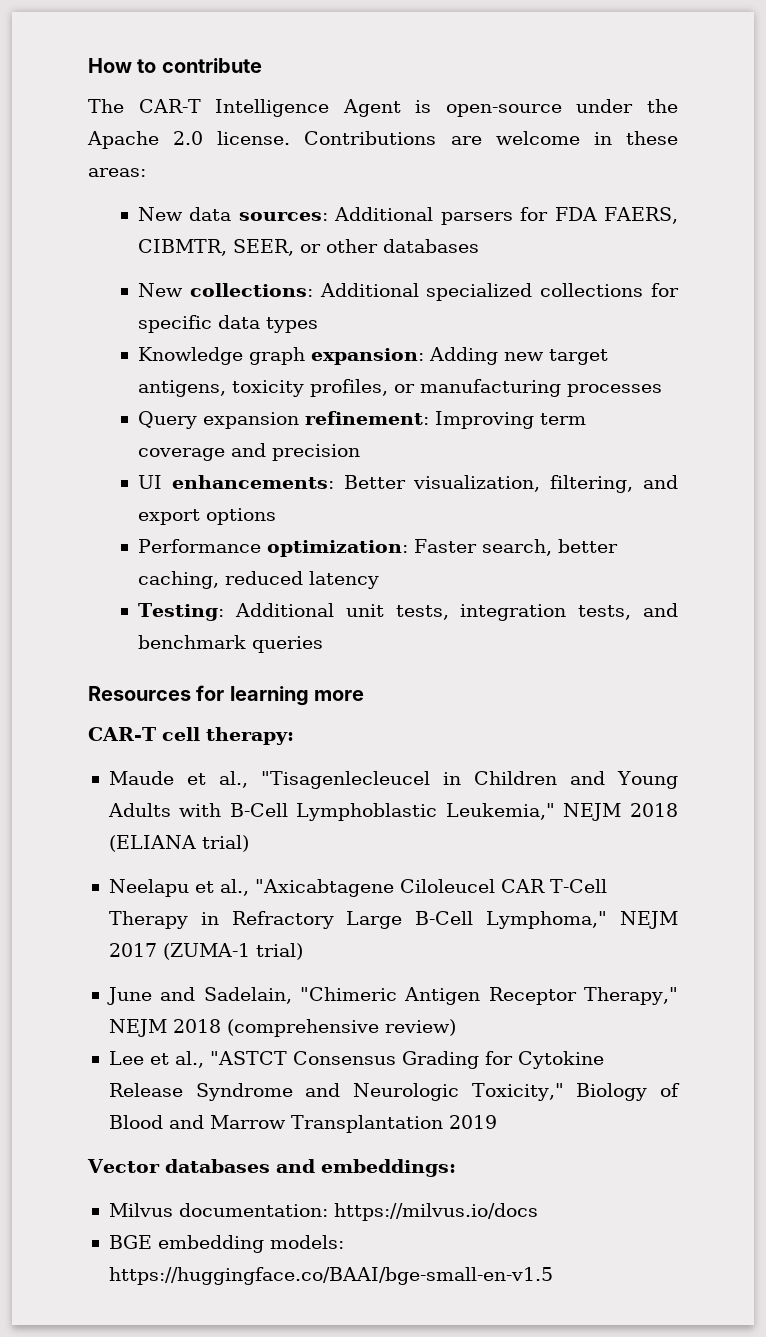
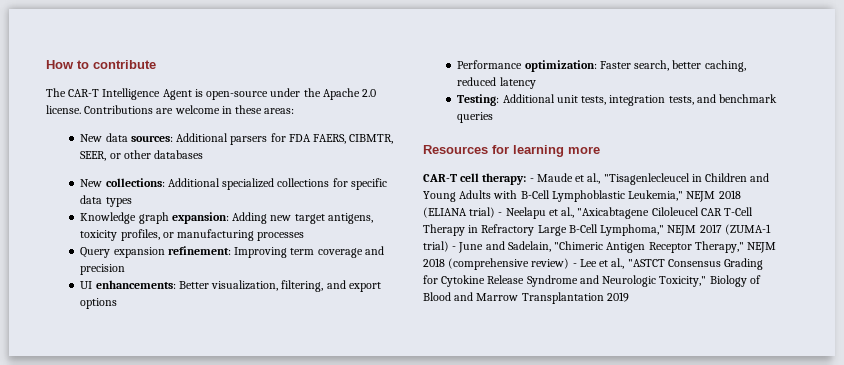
- CAR-T cell therapy:
- Maude et al., "Tisagenlecleucel in Children and Young Adults with B-Cell Lymphoblastic Leukemia," NEJM 2018 (ELIANA trial)
- Neelapu et al., "Axicabtagene Ciloleucel CAR T-Cell Therapy in Refractory Large B-Cell Lymphoma," NEJM 2017 (ZUMA-1 trial)
- June and Sadelain, "Chimeric Antigen Receptor Therapy," NEJM 2018 (comprehensive review)
- Lee et al., "ASTCT Consensus Grading for Cytokine Release Syndrome and Neurologic Toxicity," Biology of Blood and Marrow Transplantation 2019
+ CAR-T cell therapy: - Maude et al., "Tisagenlecleucel in Children and Young Adults with B-Cell Lymphoblastic Leukemia," NEJM 2018 (ELIANA trial) - Neelapu et al., "Axicabtagene Ciloleucel CAR T-Cell Therapy in Refractory Large B-Cell Lymphoma," NEJM 2017 (ZUMA-1 trial) - June and Sadelain, "Chimeric Antigen Receptor Therapy," NEJM 2018 (comprehensive review) - Lee et al., "ASTCT Consensus Grading for Cytokine Release Syndrome and Neurologic Toxicity," Biology of Blood and Marrow Transplantation 2019
- Vector databases and embeddings:
- Milvus documentation: https://milvus.io/docs
- BGE embedding models: https://huggingface.co/BAAI/bge-small-en-v1.5

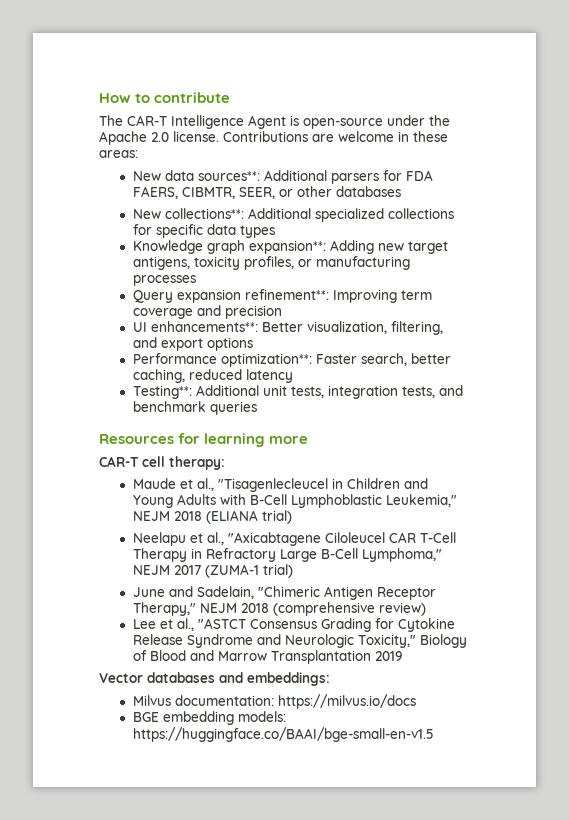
- New data sources: Additional parsers for FDA FAERS, CIBMTR, SEER, or other databases
+ New data sources**: Additional parsers for FDA FAERS, CIBMTR, SEER, or other databases
- New collections: Additional specialized collections for specific data types
+ New collections**: Additional specialized collections for specific data types
- Knowledge graph expansion: Adding new target antigens, toxicity profiles, or manufacturing processes
+ Knowledge graph expansion**: Adding new target antigens, toxicity profiles, or manufacturing processes
- Query expansion refinement: Improving term coverage and precision
+ Query expansion refinement**: Improving term coverage and precision
- UI enhancements: Better visualization, filtering, and export options
+ UI enhancements**: Better visualization, filtering, and export options
- Performance optimization: Faster search, better caching, reduced latency
+ Performance optimization**: Faster search, better caching, reduced latency
- Testing: Additional unit tests, integration tests, and benchmark queries
+ Testing**: Additional unit tests, integration tests, and benchmark queries
- CAR-T cell therapy: - Maude et al., "Tisagenlecleucel in Children and Young Adults with B-Cell Lymphoblastic Leukemia," NEJM 2018 (ELIANA trial) - Neelapu et al., "Axicabtagene Ciloleucel CAR T-Cell Therapy in Refractory Large B-Cell Lymphoma," NEJM 2017 (ZUMA-1 trial) - June and Sadelain, "Chimeric Antigen Receptor Therapy," NEJM 2018 (comprehensive review) - Lee et al., "ASTCT Consensus Grading for Cytokine Release Syndrome and Neurologic Toxicity," Biology of Blood and Marrow Transplantation 2019
+ CAR-T cell therapy:
+ Maude et al., "Tisagenlecleucel in Children and Young Adults with B-Cell Lymphoblastic Leukemia," NEJM 2018 (ELIANA trial)
+ Neelapu et al., "Axicabtagene Ciloleucel CAR T-Cell Therapy in Refractory Large B-Cell Lymphoma," NEJM 2017 (ZUMA-1 trial)
+ June and Sadelain, "Chimeric Antigen Receptor Therapy," NEJM 2018 (comprehensive review)
+ Lee et al., "ASTCT Consensus Grading for Cytokine Release Syndrome and Neurologic Toxicity," Biology of Blood and Marrow Transplantation 2019
+ Vector databases and embeddings:
+ Milvus documentation: https://milvus.io/docs
+ BGE embedding models: https://huggingface.co/BAAI/bge-small-en-v1.5

